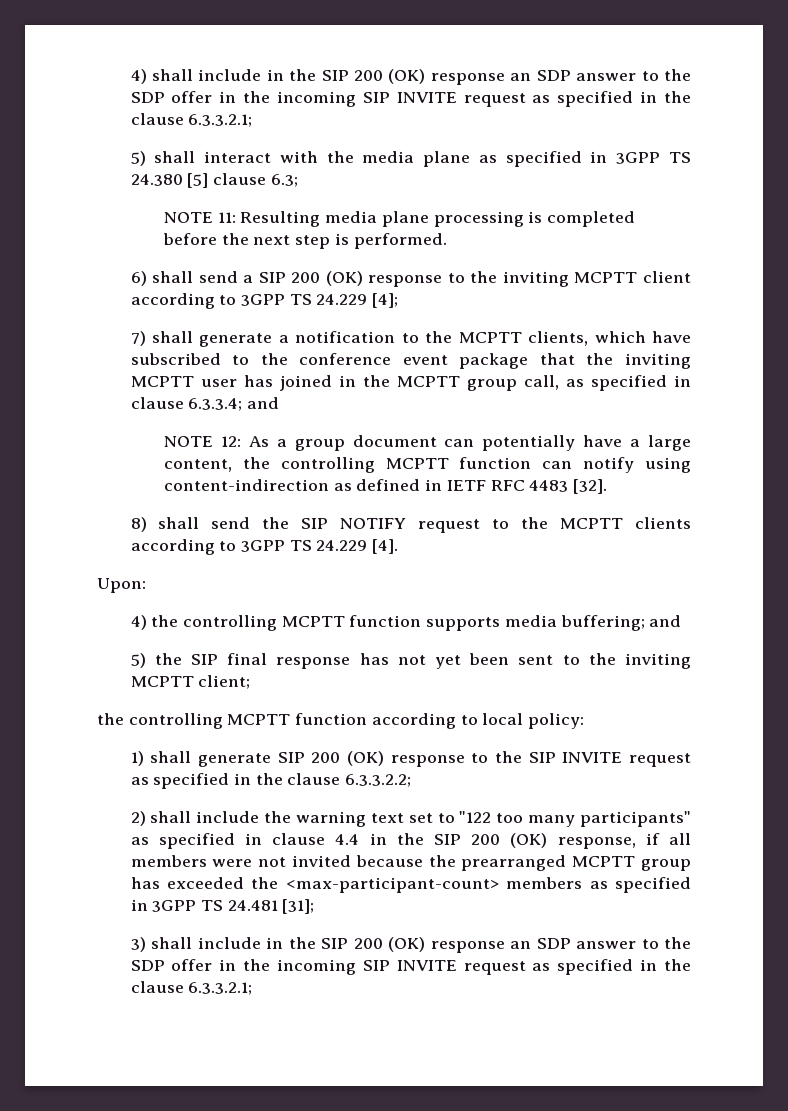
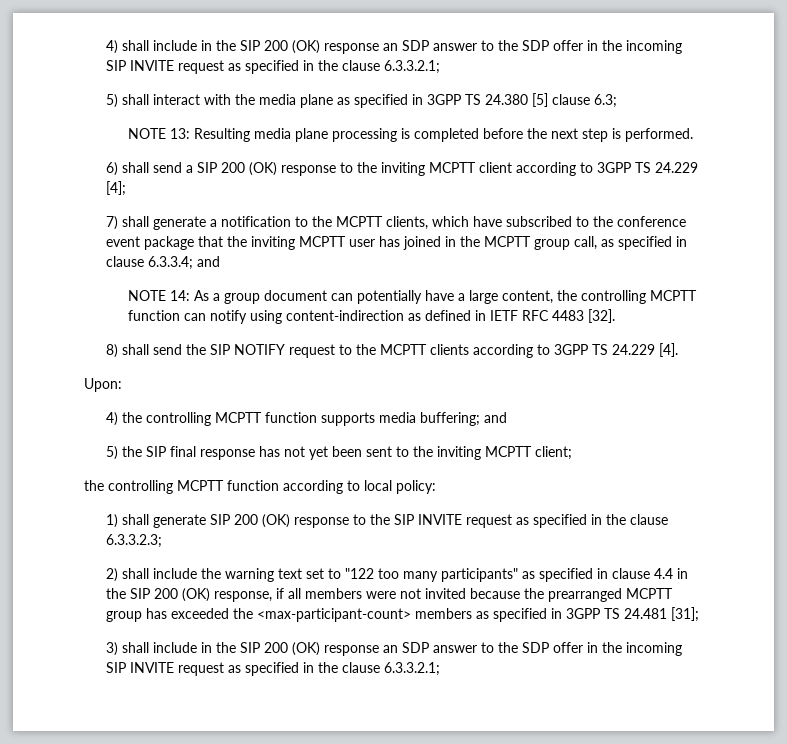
- NOTE 11: Resulting media plane processing is completed before the next step is performed.
+ NOTE 13: Resulting media plane processing is completed before the next step is performed.
- NOTE 12: As a group document can potentially have a large content, the controlling MCPTT function can notify using content-indirection as defined in IETF RFC 4483 [32].
+ NOTE 14: As a group document can potentially have a large content, the controlling MCPTT function can notify using content-indirection as defined in IETF RFC 4483 [32].
- 1) shall generate SIP 200 (OK) response to the SIP INVITE request as specified in the clause 6.3.3.2.2;
+ 1) shall generate SIP 200 (OK) response to the SIP INVITE request as specified in the clause 6.3.3.2.3;

